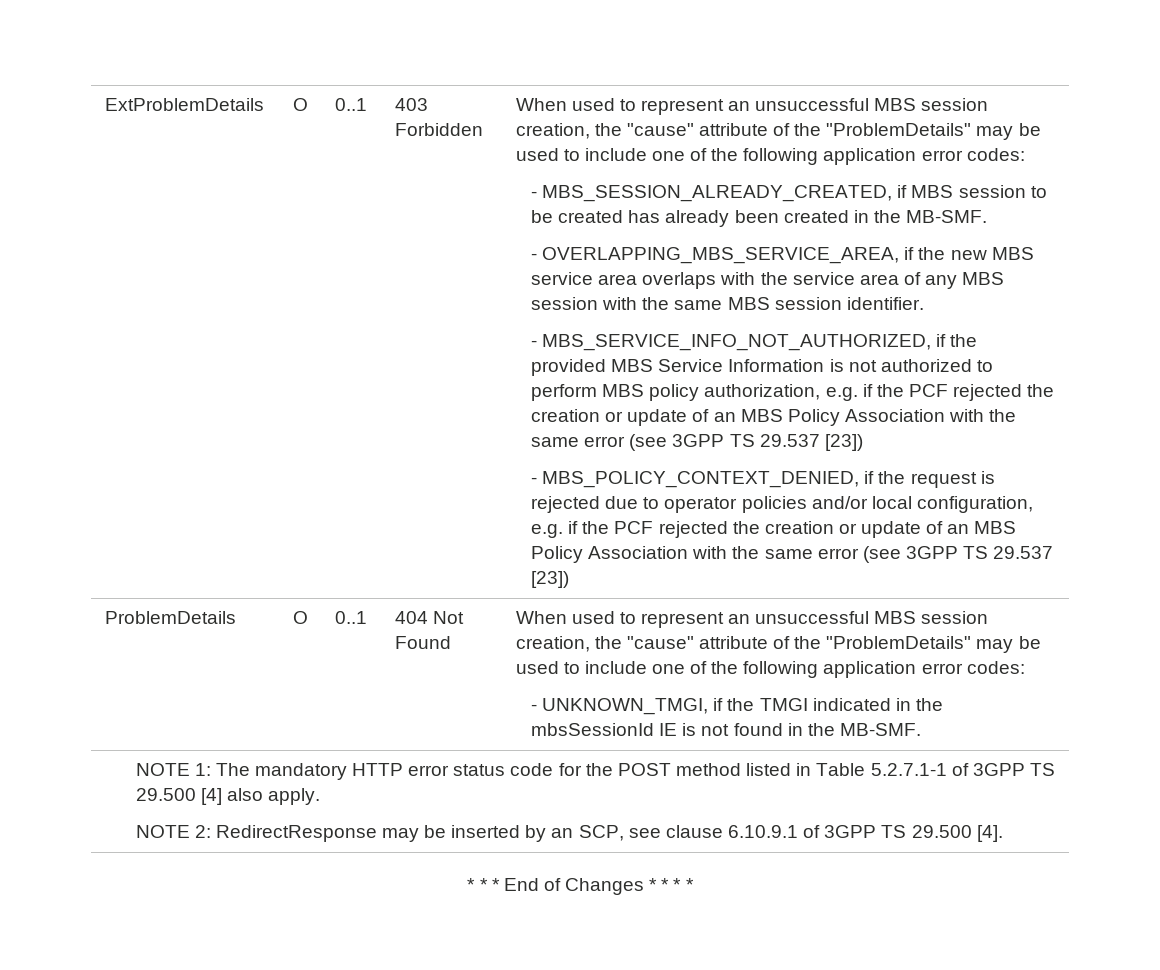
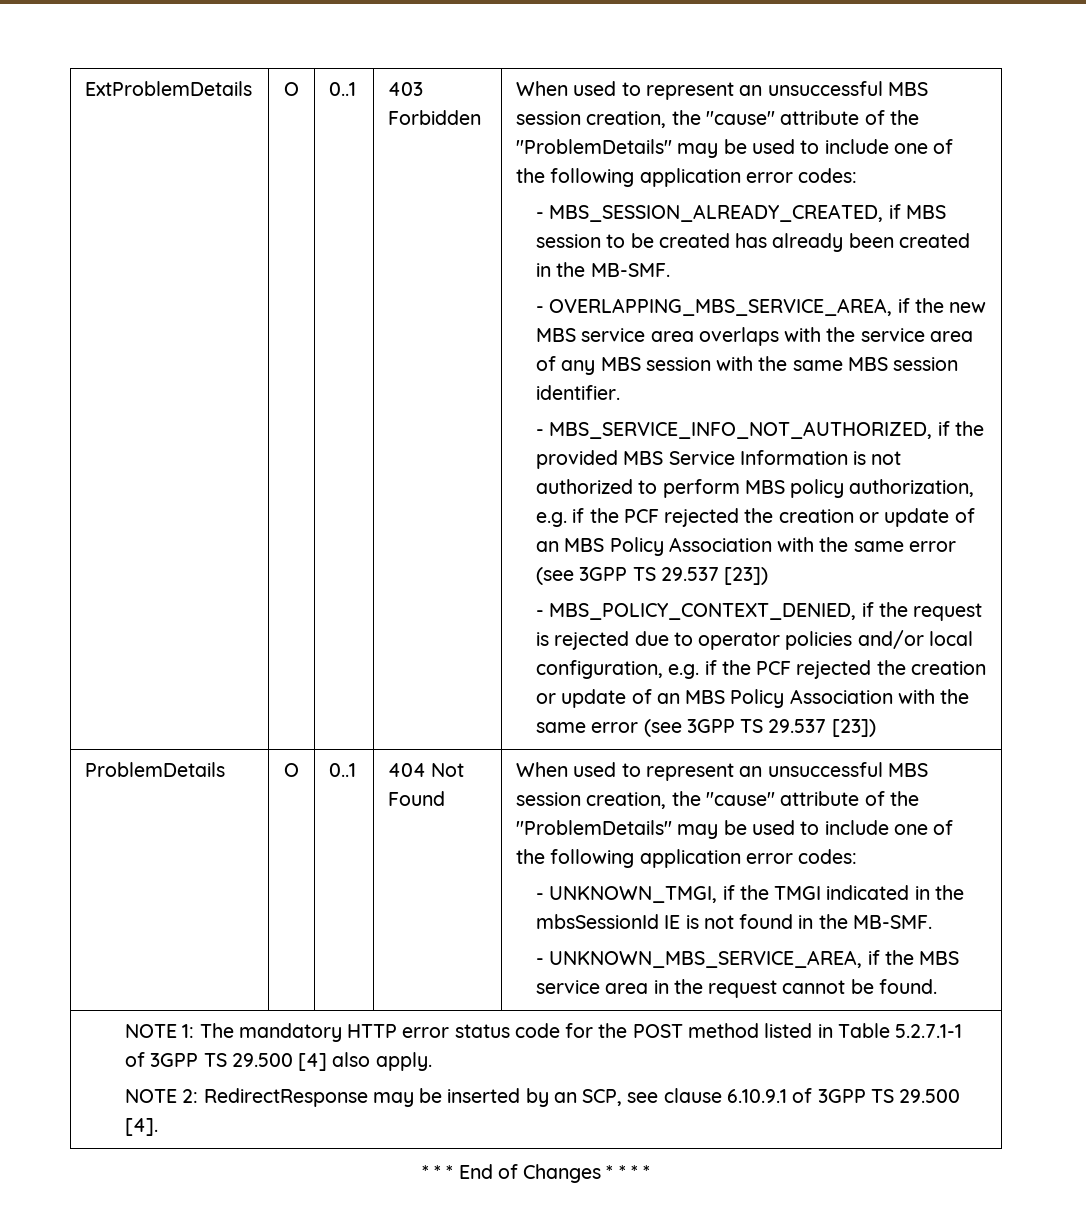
+ - UNKNOWN_MBS_SERVICE_AREA, if the MBS service area in the request cannot be found.

